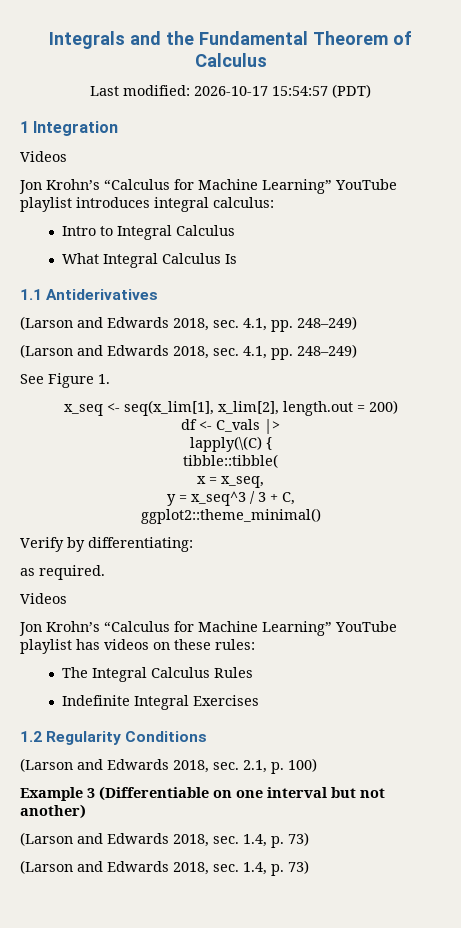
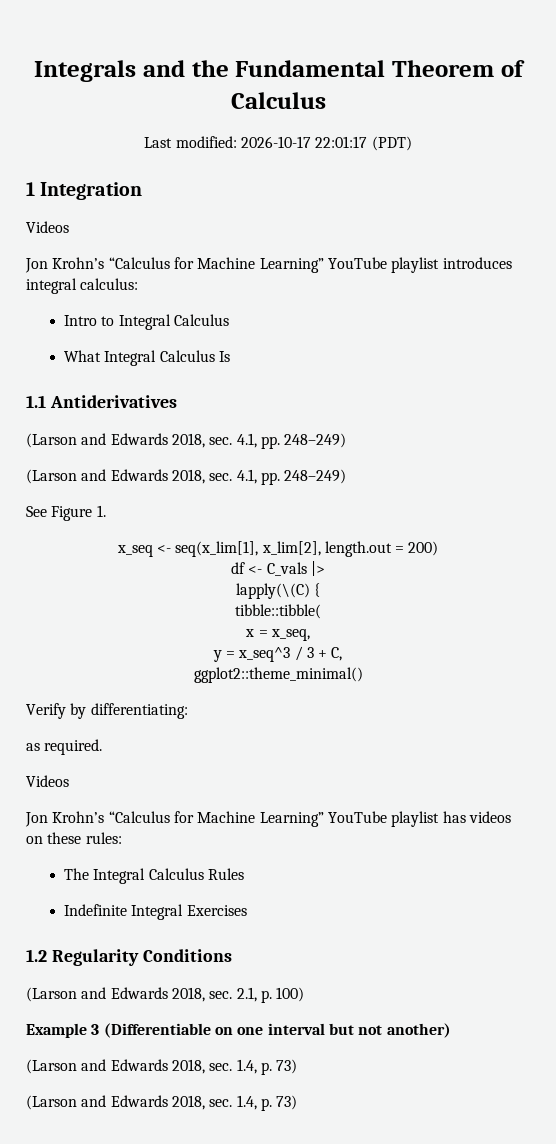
- Last modified: 2026-10-17 15:54:57 (PDT)
+ Last modified: 2026-10-17 22:01:17 (PDT)

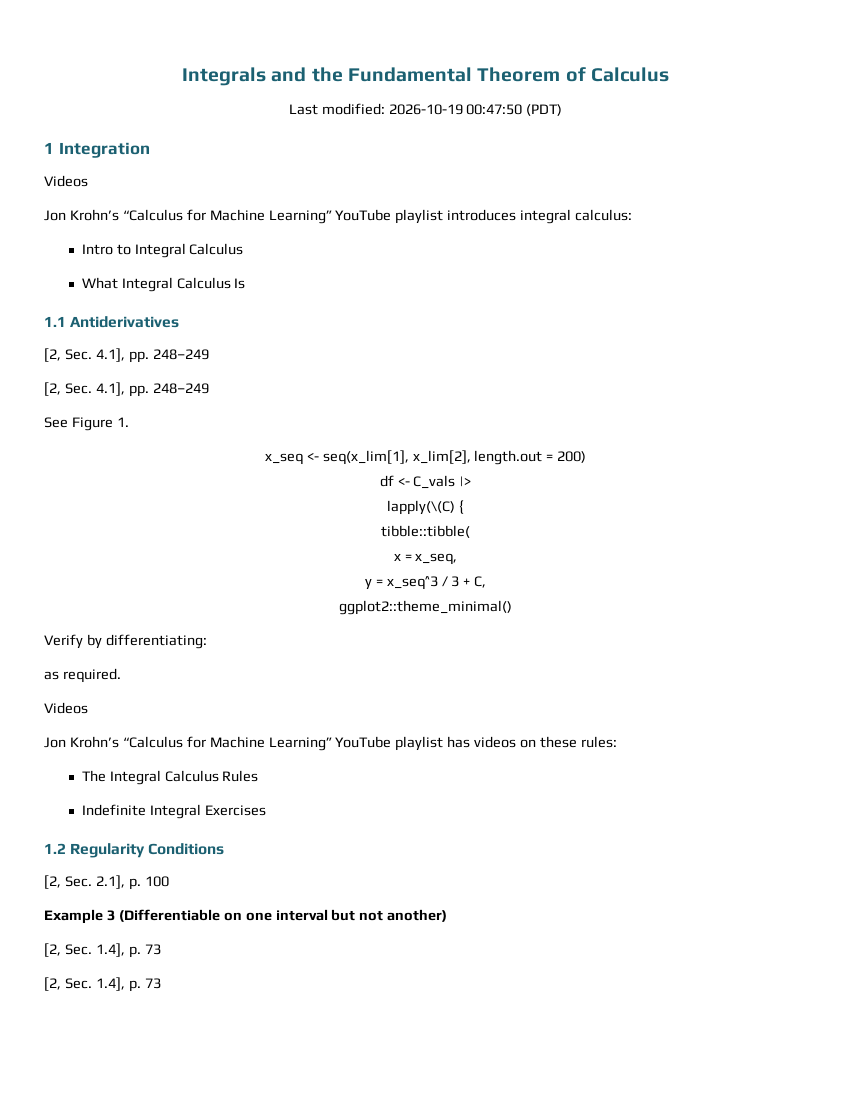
- Last modified: 2026-10-17 22:01:17 (PDT)
+ Last modified: 2026-10-19 00:47:50 (PDT)
  1.1 Antiderivatives
- (Larson and Edwards 2018, sec. 4.1, pp. 248–249)
- (Larson and Edwards 2018, sec. 4.1, pp. 248–249)
+ [2, Sec. 4.1], pp. 248–249
+ [2, Sec. 4.1], pp. 248–249
- (Larson and Edwards 2018, sec. 2.1, p. 100)
+ [2, Sec. 2.1], p. 100
  Example 3 (Differentiable on one interval but not another)
- (Larson and Edwards 2018, sec. 1.4, p. 73)
- (Larson and Edwards 2018, sec. 1.4, p. 73)
+ [2, Sec. 1.4], p. 73
+ [2, Sec. 1.4], p. 73

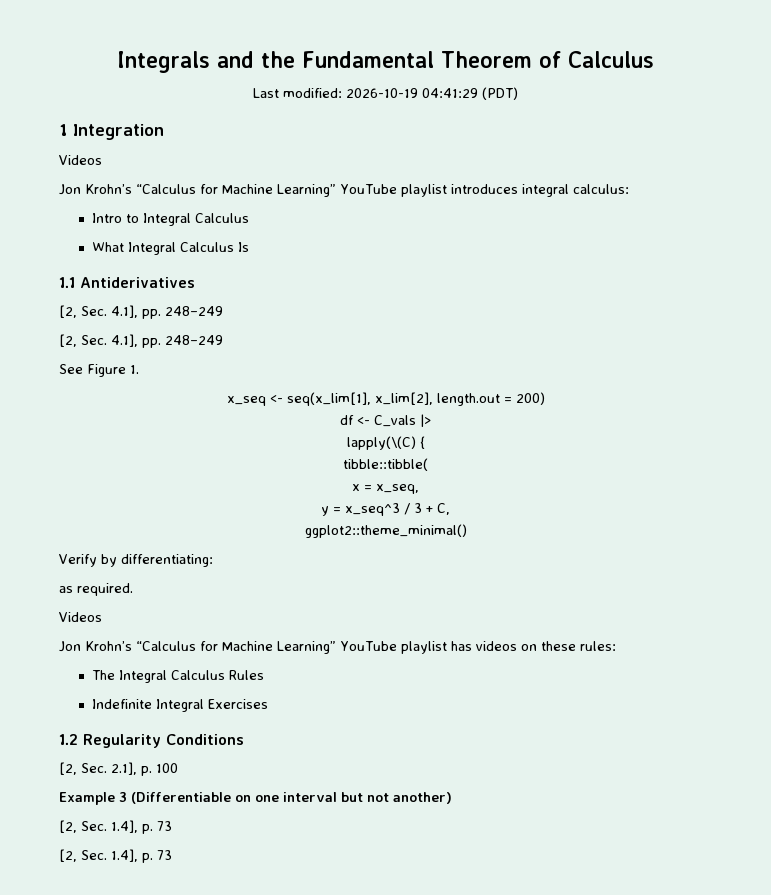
- Last modified: 2026-10-19 00:47:50 (PDT)
+ Last modified: 2026-10-19 04:41:29 (PDT)

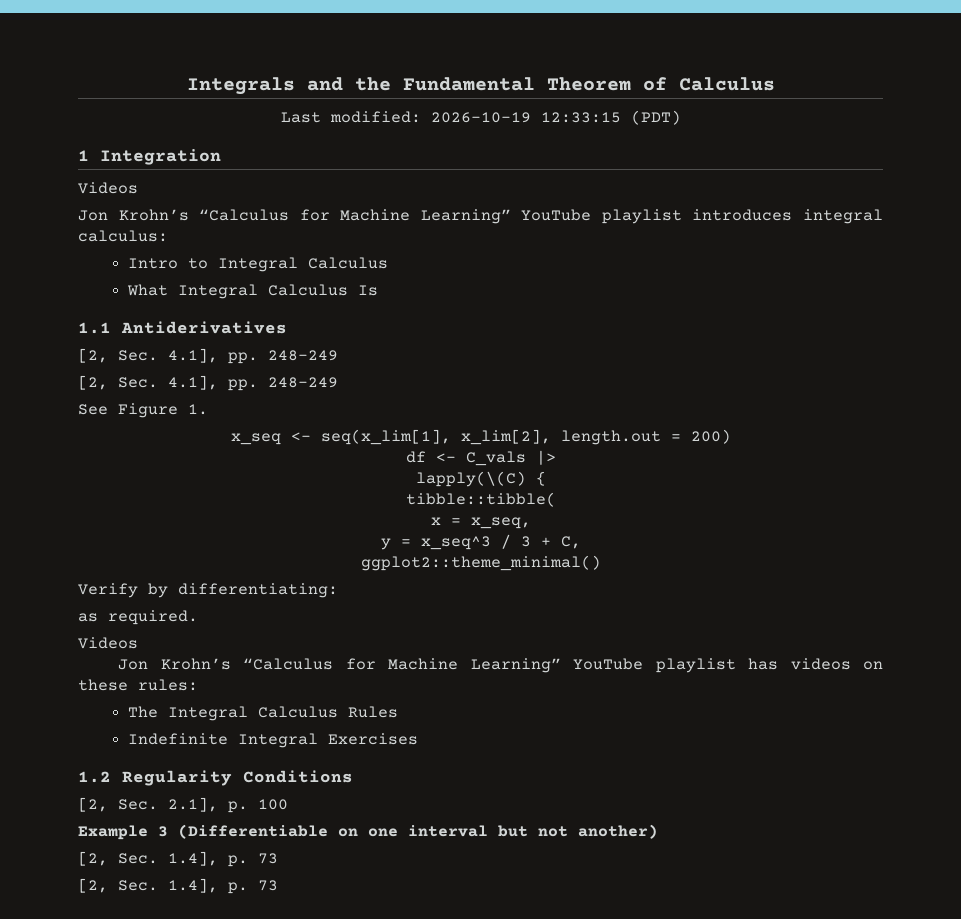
- Last modified: 2026-10-19 04:41:29 (PDT)
+ Last modified: 2026-10-19 12:33:15 (PDT)

